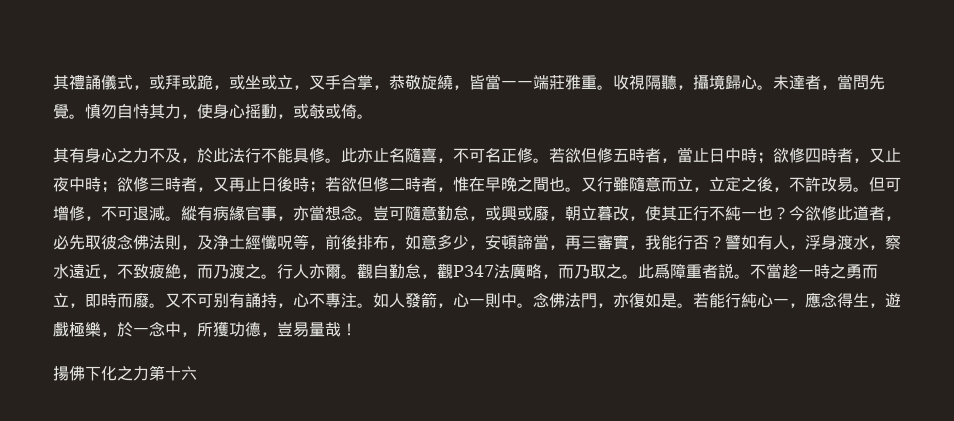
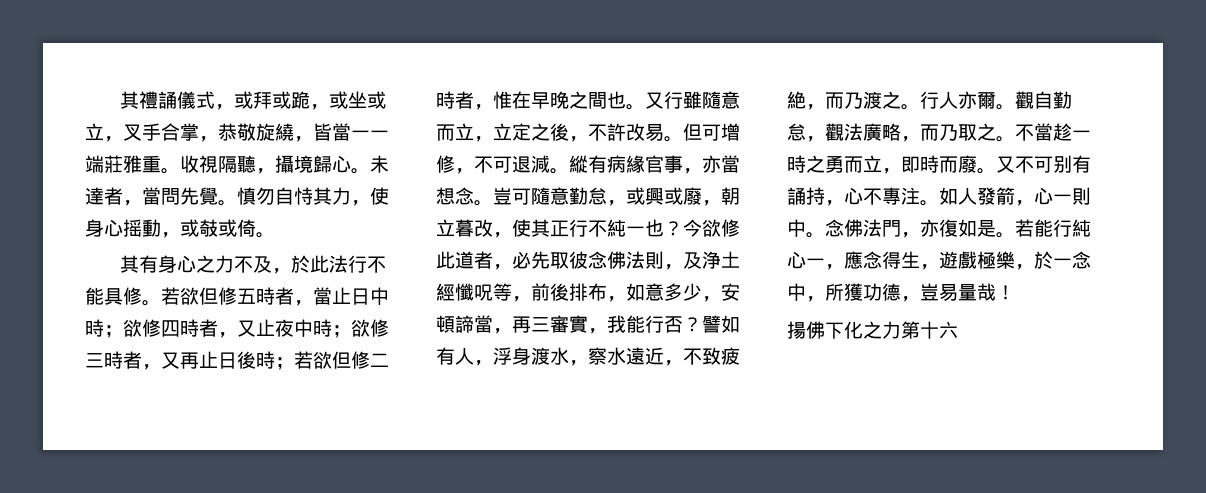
- 此亦止名隨喜，不可名正修。
- 觀自勤怠，觀P347法廣略，而乃取之。
+ 觀自勤怠，觀法廣略，而乃取之。
- 此爲障重者説。

